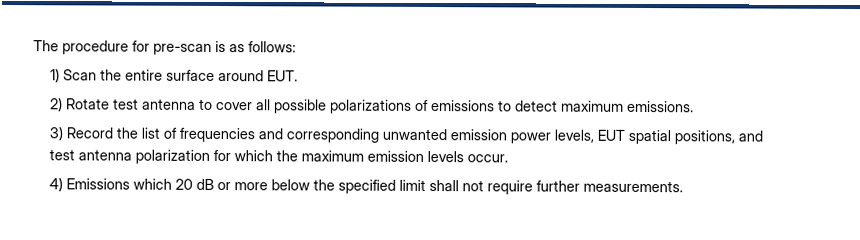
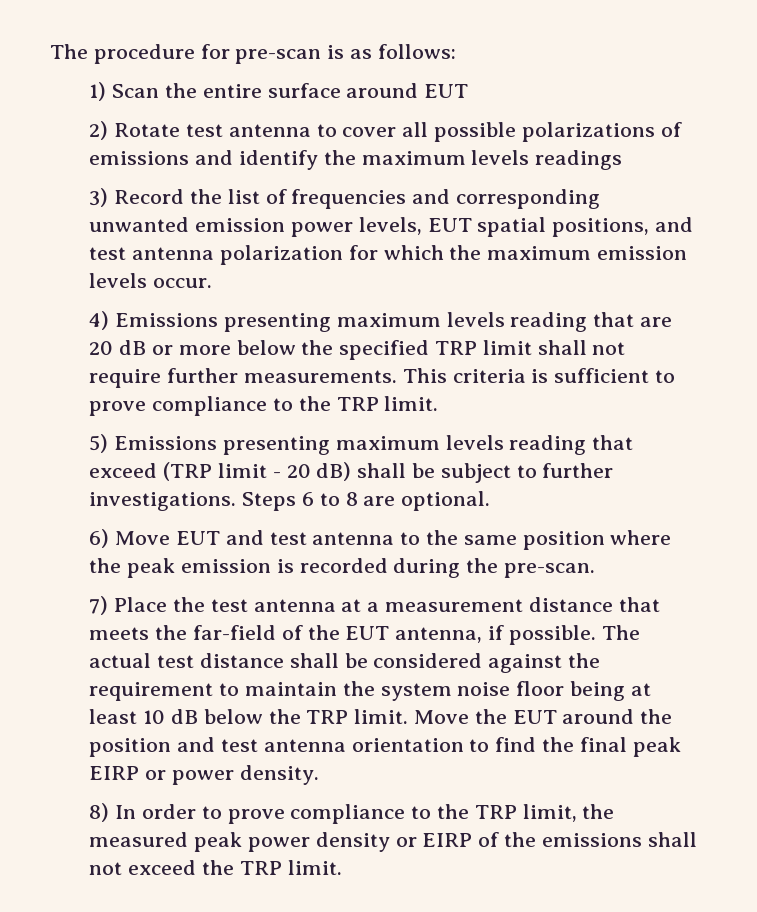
- 1) Scan the entire surface around EUT.
+ 1) Scan the entire surface around EUT
- 2) Rotate test antenna to cover all possible polarizations of emissions to detect maximum emissions.
+ 2) Rotate test antenna to cover all possible polarizations of emissions and identify the maximum levels readings
- 4) Emissions which 20 dB or more below the specified limit shall not require further measurements.
+ 4) Emissions presenting maximum levels reading that are 20 dB or more below the specified TRP limit shall not require further measurements.
+ This criteria is sufficient to prove compliance to the TRP limit.
+ 5) Emissions presenting maximum levels reading that exceed (TRP limit - 20 dB) shall be subject to further investigations. Steps 6 to 8 are optional.
+ 6) Move EUT and test antenna to the same position where the peak emission is recorded during the pre-scan.
+ 7) Place the test antenna at a measurement distance that meets the far-field of the EUT antenna, if possible. The actual test distance shall be considered against the requirement to maintain the system noise floor being at least 10 dB below the TRP limit. Move the EUT around the position and test antenna orientation to find the final peak EIRP or power density.
+ 8) In order to prove compliance to the TRP limit, the measured peak power density or EIRP of the emissions shall not exceed the TRP limit.

